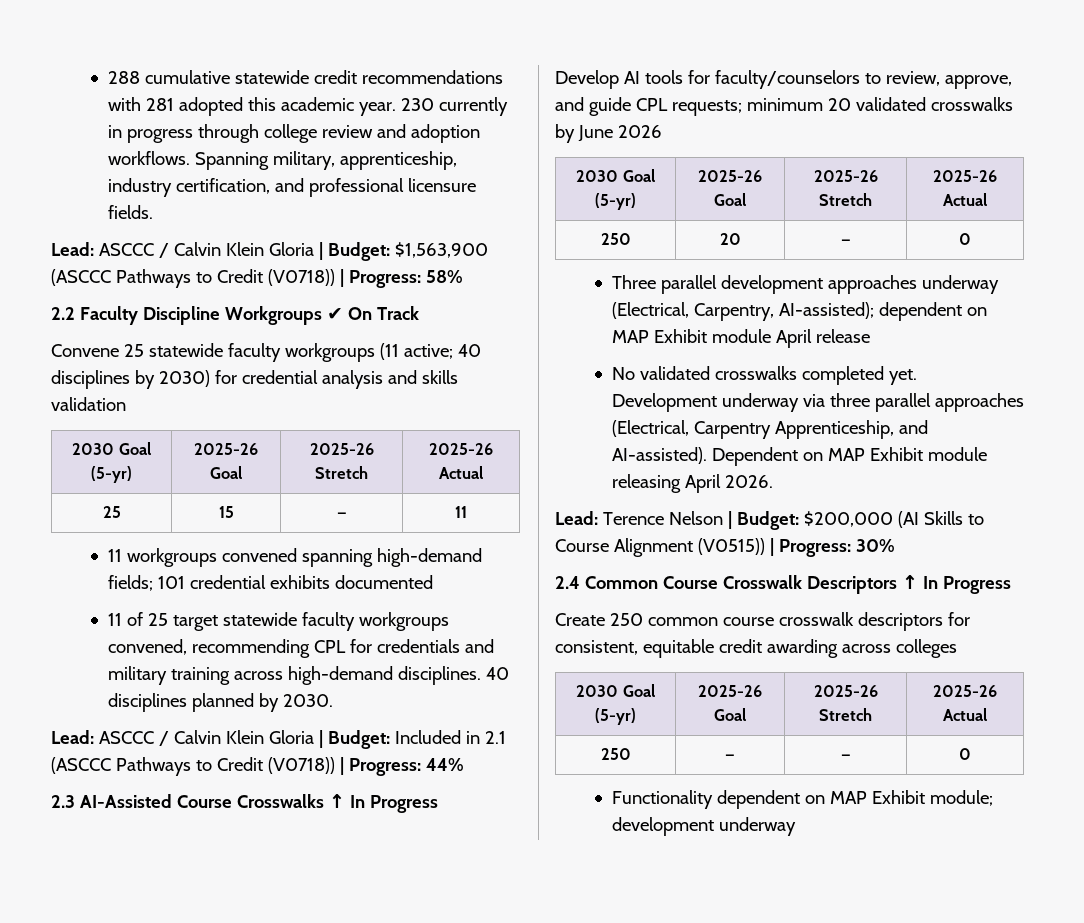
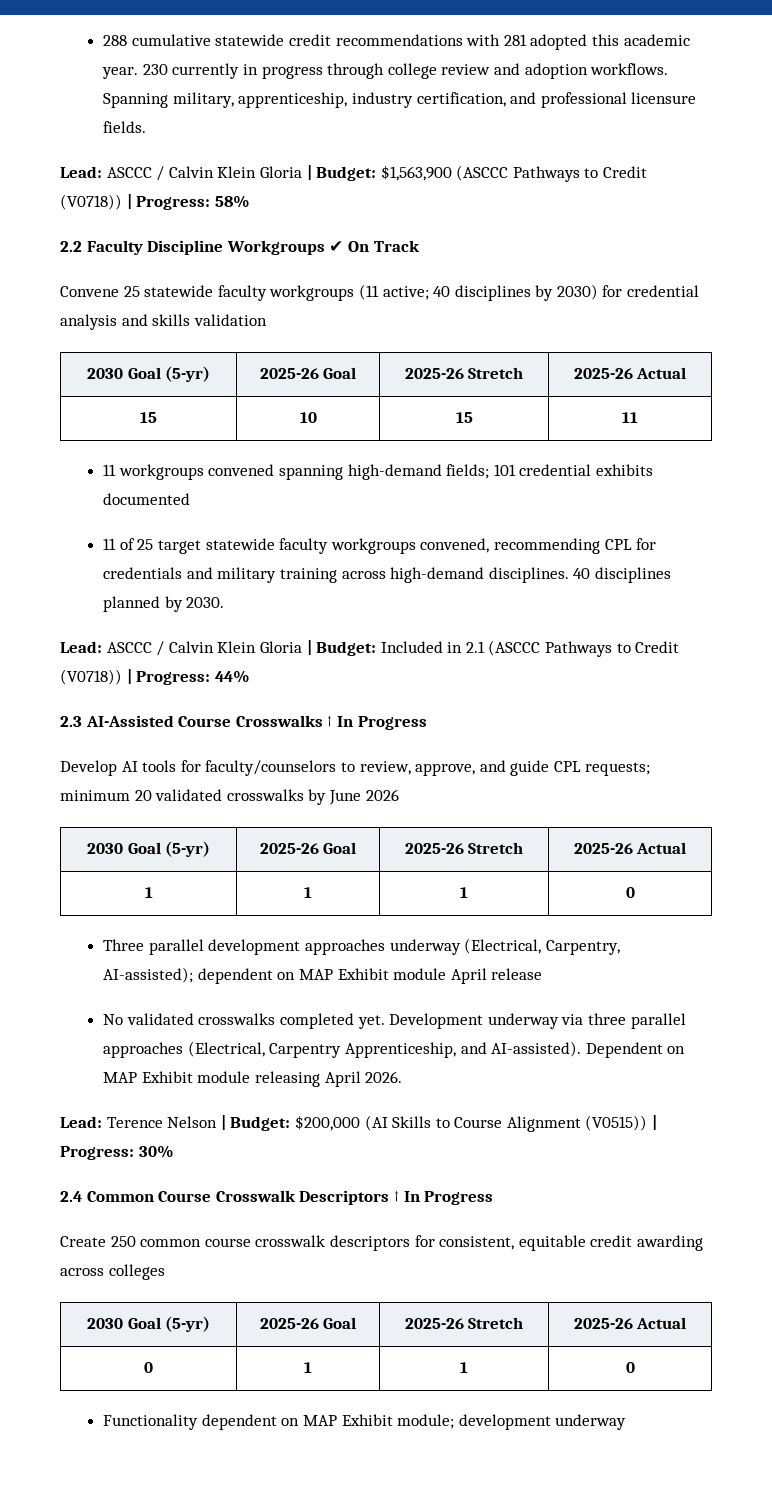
- 25 | 15 | — | 11
+ 15 | 10 | 15 | 11
- 250 | 20 | — | 0
+ 1 | 1 | 1 | 0
- 250 | — | — | 0
+ 0 | 1 | 1 | 0

